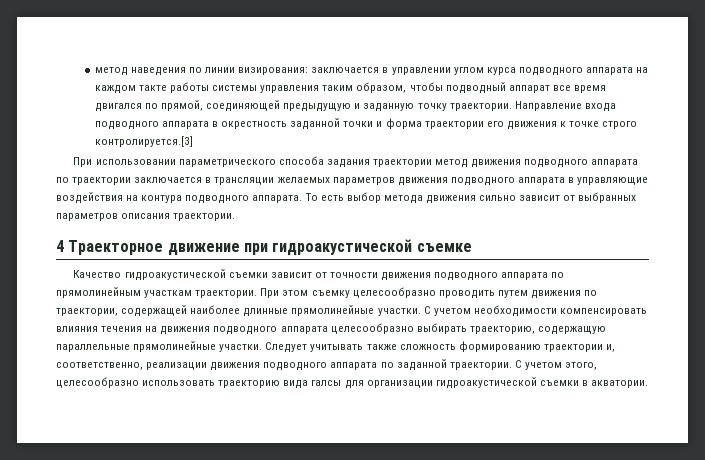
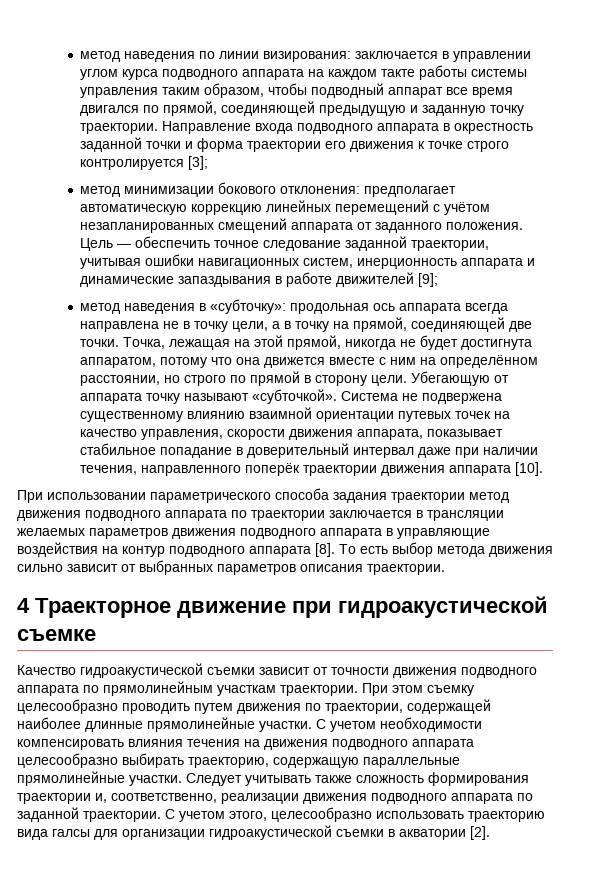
- Направление входа подводного аппарата в окрестность заданной точки и форма траектории его движения к точке строго контролируется.[3]
+ Направление входа подводного аппарата в окрестность заданной точки и форма траектории его движения к точке строго контролируется [3];
+ метод минимизации бокового отклонения: предполагает автоматическую коррекцию линейных перемещений с учётом незапланированных смещений аппарата от заданного положения. Цель — обеспечить точное следование заданной траектории, учитывая ошибки навигационных систем, инерционность аппарата и динамические запаздывания в работе движителей [9];
+ метод наведения в «субточку»: продольная ось аппарата всегда направлена не в точку цели, а в точку на прямой, соединяющей две точки. Точка, лежащая на этой прямой, никогда не будет достигнута аппаратом, потому что она движется вместе с ним на определённом расстоянии, но строго по прямой в сторону цели. Убегающую от аппарата точку называют «субточкой». Система не подвержена существенному влиянию взаимной ориентации путевых точек на качество управления, скорости движения аппарата, показывает стабильное попадание в доверительный интервал даже при наличии течения, направленного поперёк траектории движения аппарата [10].
- При использовании параметрического способа задания траектории метод движения подводного аппарата по траектории заключается в трансляции желаемых параметров движения подводного аппарата в управляющие воздействия на контура подводного аппарата.
+ При использовании параметрического способа задания траектории метод движения подводного аппарата по траектории заключается в трансляции желаемых параметров движения подводного аппарата в управляющие воздействия на контур подводного аппарата [8].
- Следует учитывать также сложность формированию траектории и, соответственно, реализации движения подводного аппарата по заданной траектории.
+ Следует учитывать также сложность формирования траектории и, соответственно, реализации движения подводного аппарата по заданной траектории.
- С учетом этого, целесообразно использовать траекторию вида галсы для организации гидроакустической съемки в акватории.
+ С учетом этого, целесообразно использовать траекторию вида галсы для организации гидроакустической съемки в акватории [2].

